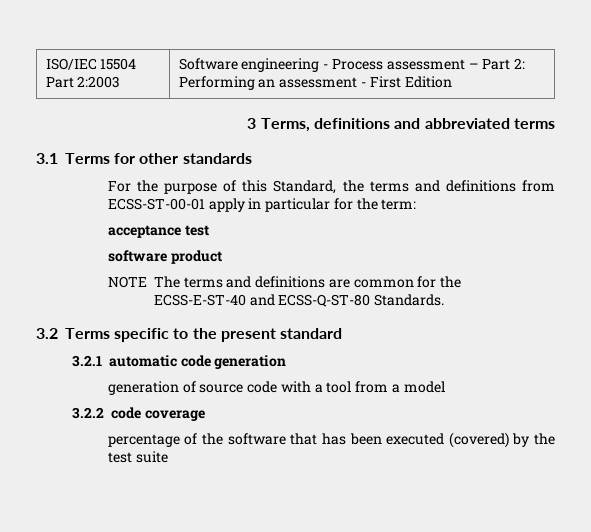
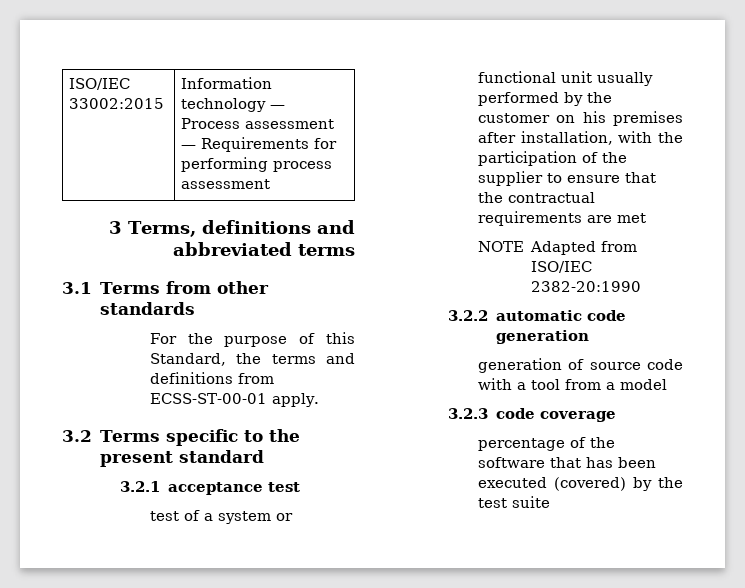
- ISO/IEC 15504 Part 2:2003 | Software engineering - Process assessment – Part 2: Performing an assessment - First Edition
+ ISO/IEC 33002:2015 | Information technology — Process assessment — Requirements for performing process assessment
- 3.1 Terms for other standards
+ 3.1 Terms from other standards
- For the purpose of this Standard, the terms and definitions from ECSS-ST-00-01 apply in particular for the term:
- acceptance test
- software product
- NOTE The terms and definitions are common for the ECSS-E-ST-40 and ECSS-Q-ST-80 Standards.
+ For the purpose of this Standard, the terms and definitions from ECSS-ST-00-01 apply.
- 3.2.1 automatic code generation
+ 3.2.1 acceptance test
+ test of a system or functional unit usually performed by the customer on his premises after installation, with the participation of the supplier to ensure that the contractual requirements are met
+ NOTE Adapted from ISO/IEC 2382-20:1990
+ 3.2.2 automatic code generation
- 3.2.2 code coverage
+ 3.2.3 code coverage

